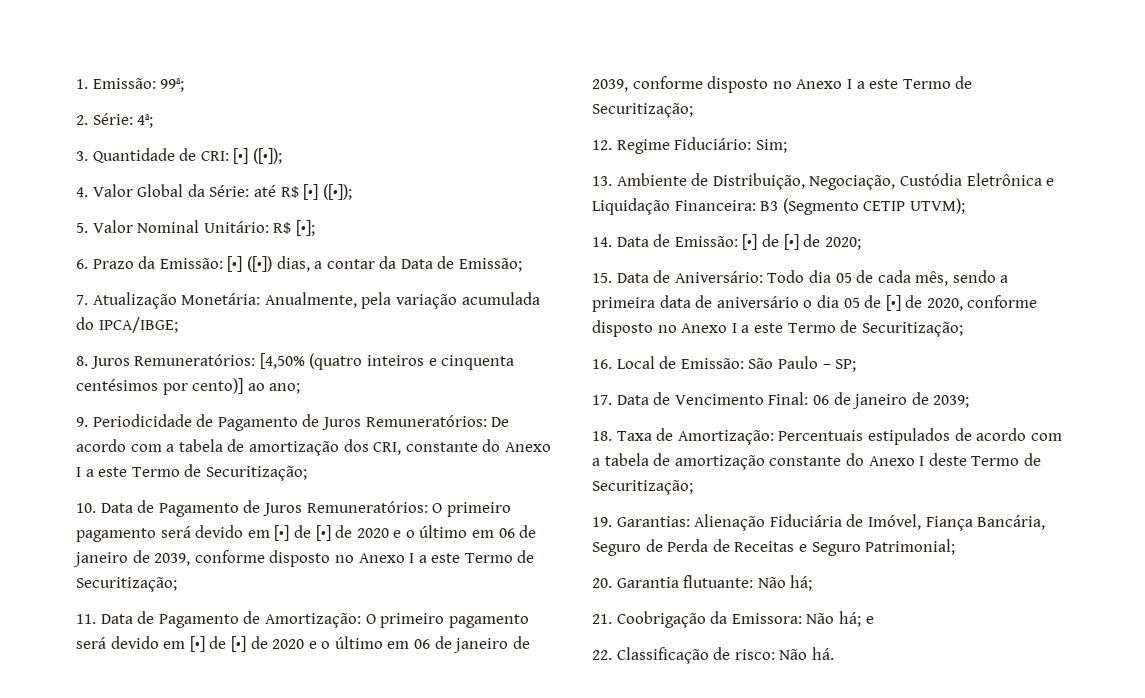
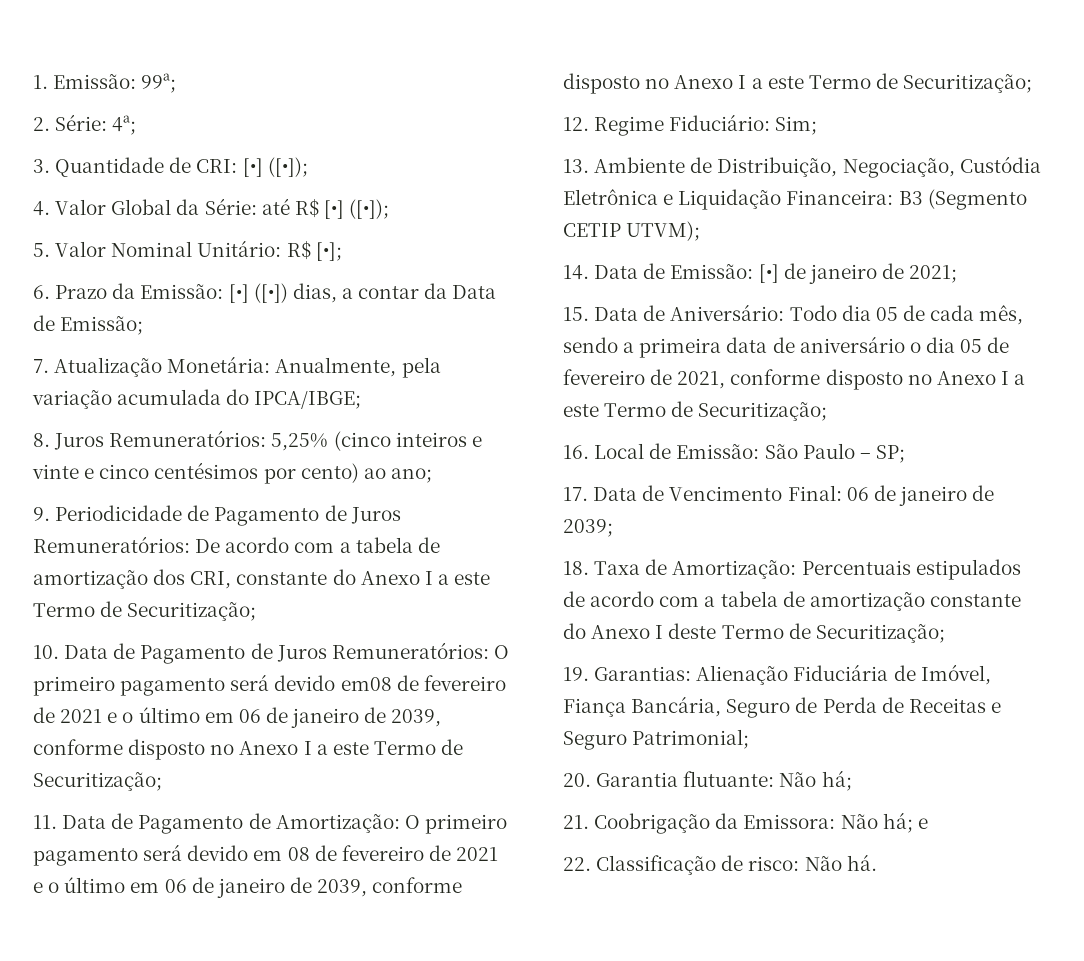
- 8. Juros Remuneratórios: [4,50% (quatro inteiros e cinquenta centésimos por cento)] ao ano;
+ 8. Juros Remuneratórios: 5,25% (cinco inteiros e vinte e cinco centésimos por cento) ao ano;
- 10. Data de Pagamento de Juros Remuneratórios: O primeiro pagamento será devido em [•] de [•] de 2020 e o último em 06 de janeiro de 2039, conforme disposto no Anexo I a este Termo de Securitização;
+ 10. Data de Pagamento de Juros Remuneratórios: O primeiro pagamento será devido em08 de fevereiro de 2021 e o último em 06 de janeiro de 2039, conforme disposto no Anexo I a este Termo de Securitização;
- 11. Data de Pagamento de Amortização: O primeiro pagamento será devido em [•] de [•] de 2020 e o último em 06 de janeiro de 2039, conforme disposto no Anexo I a este Termo de Securitização;
+ 11. Data de Pagamento de Amortização: O primeiro pagamento será devido em 08 de fevereiro de 2021 e o último em 06 de janeiro de 2039, conforme disposto no Anexo I a este Termo de Securitização;
- 14. Data de Emissão: [•] de [•] de 2020;
+ 14. Data de Emissão: [•] de janeiro de 2021;
- 15. Data de Aniversário: Todo dia 05 de cada mês, sendo a primeira data de aniversário o dia 05 de [•] de 2020, conforme disposto no Anexo I a este Termo de Securitização;
+ 15. Data de Aniversário: Todo dia 05 de cada mês, sendo a primeira data de aniversário o dia 05 de fevereiro de 2021, conforme disposto no Anexo I a este Termo de Securitização;

